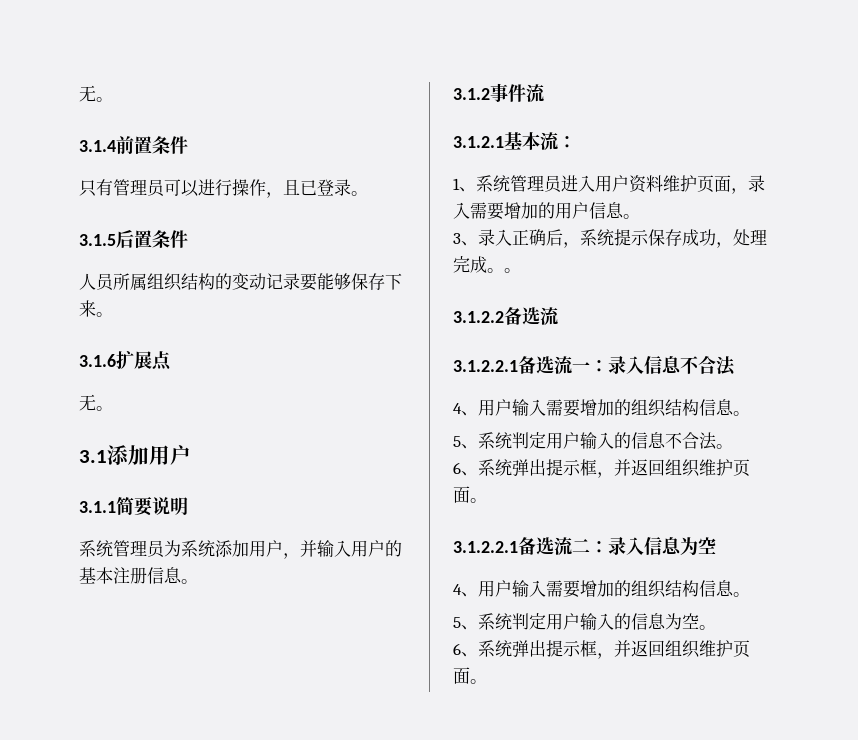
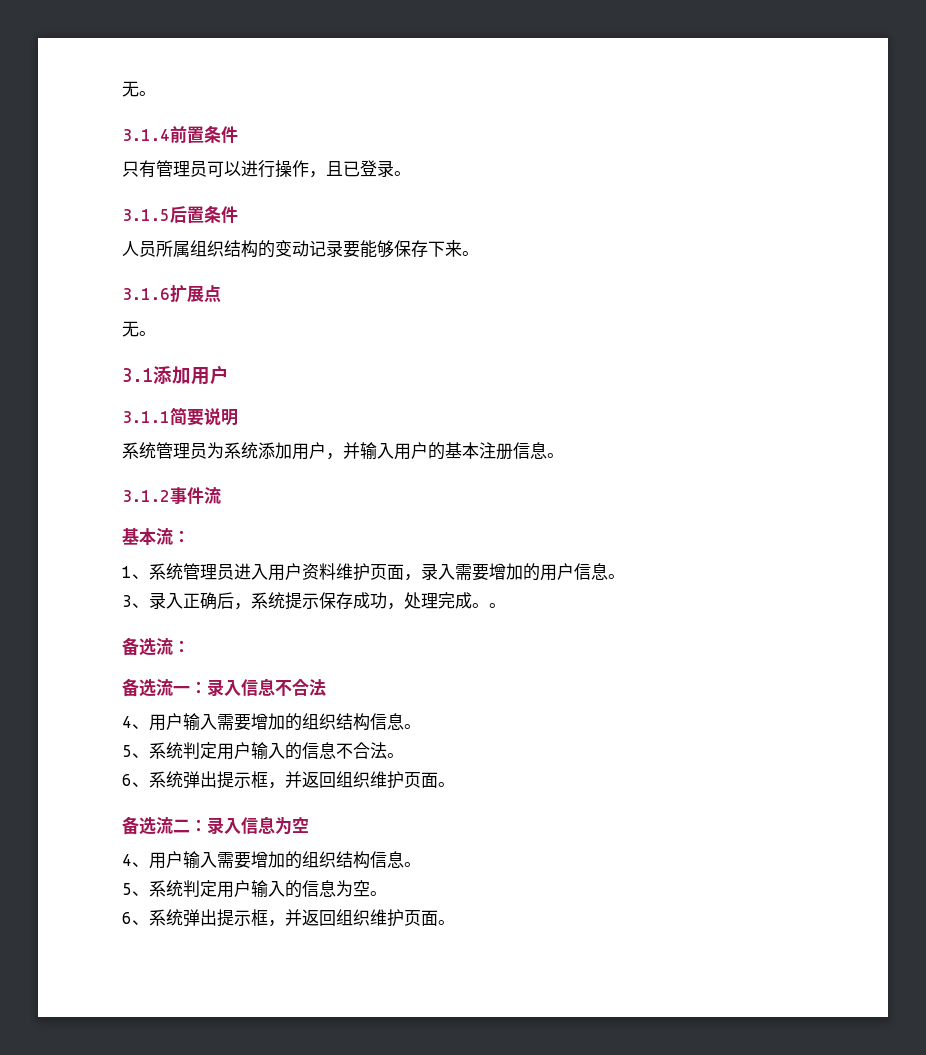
- 3.1.2.1基本流：
+ 基本流：
- 3.1.2.2备选流
- 3.1.2.2.1备选流一：录入信息不合法
+ 备选流：
+ 备选流一：录入信息不合法
- 3.1.2.2.1备选流二：录入信息为空
+ 备选流二：录入信息为空

